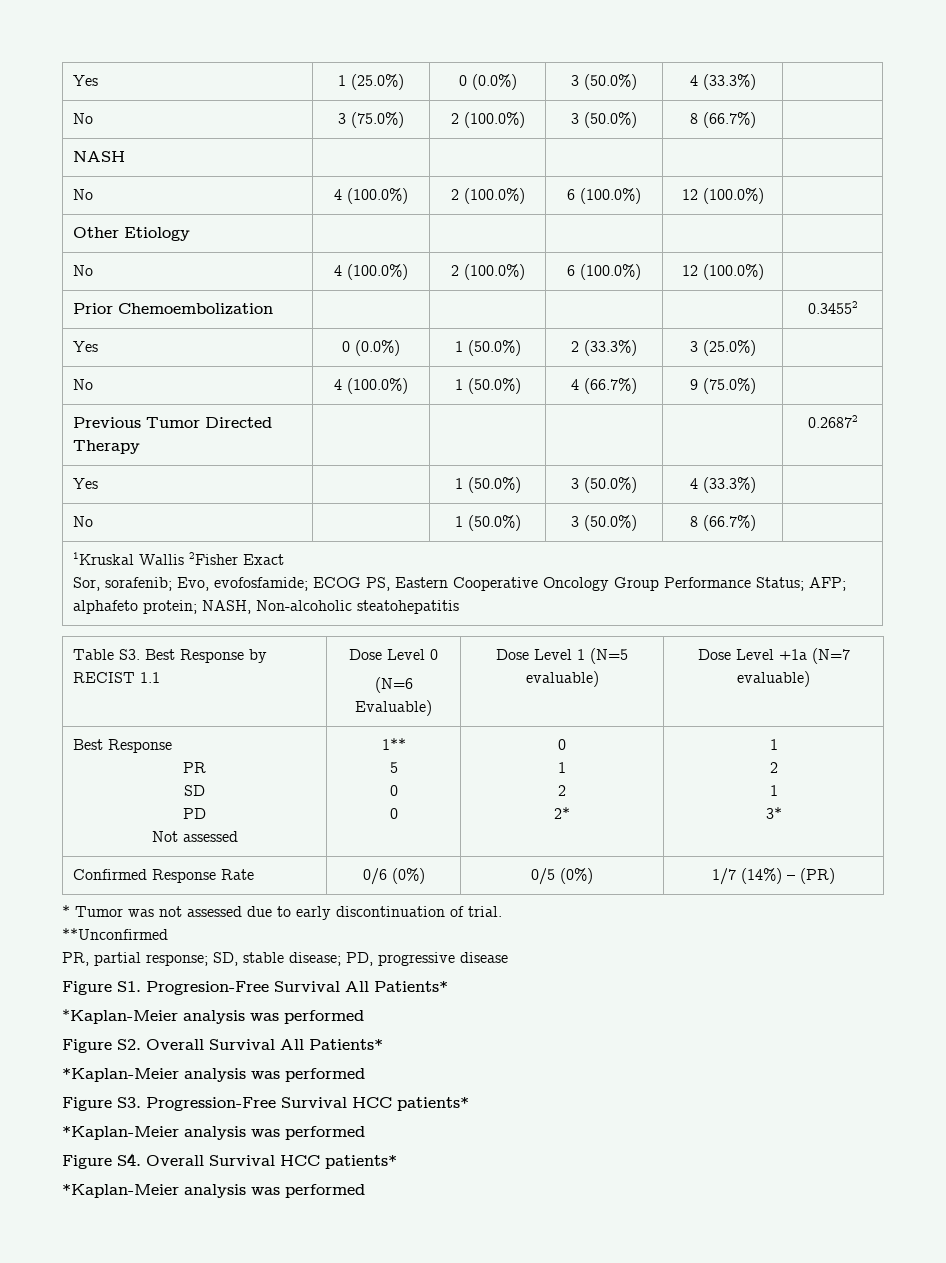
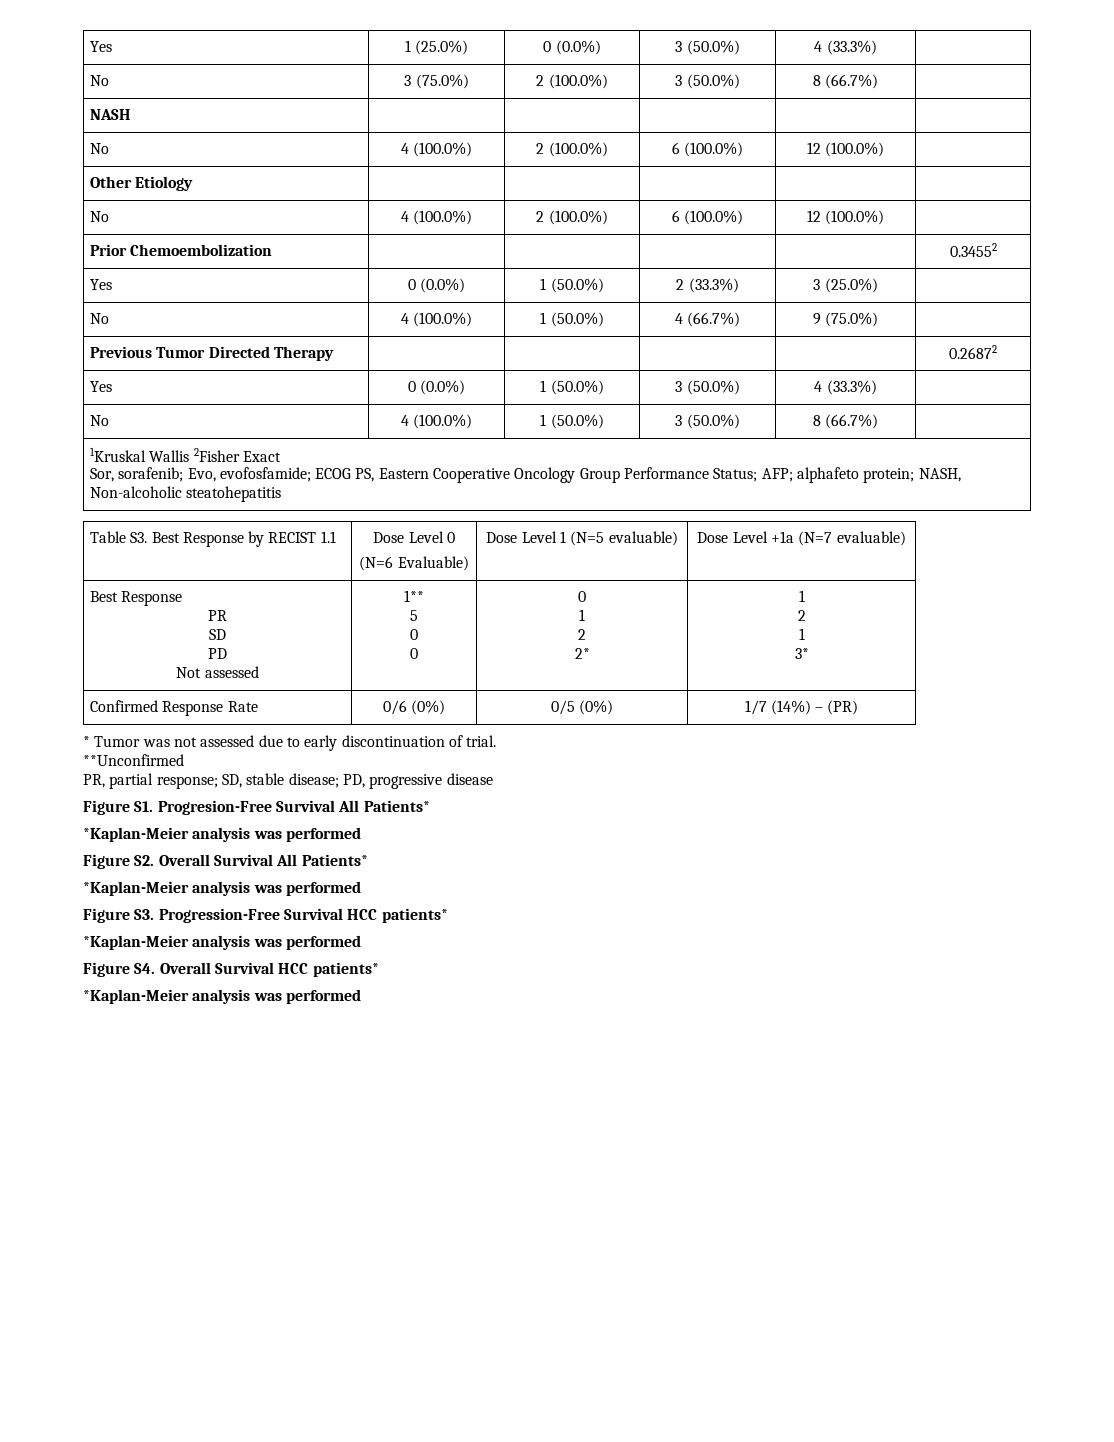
- Yes | | 1 (50.0%) | 3 (50.0%) | 4 (33.3%) |
+ Yes | 0 (0.0%) | 1 (50.0%) | 3 (50.0%) | 4 (33.3%) |
- No | | 1 (50.0%) | 3 (50.0%) | 8 (66.7%) |
+ No | 4 (100.0%) | 1 (50.0%) | 3 (50.0%) | 8 (66.7%) |

